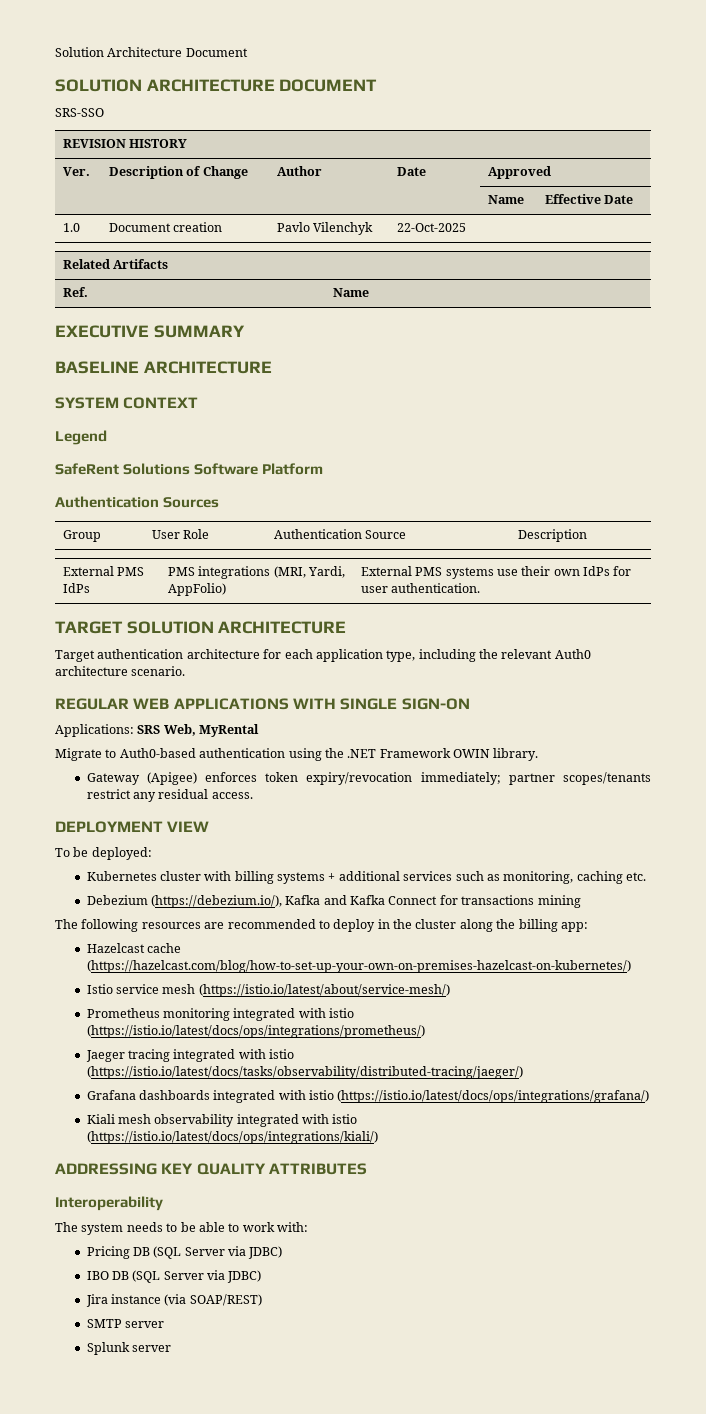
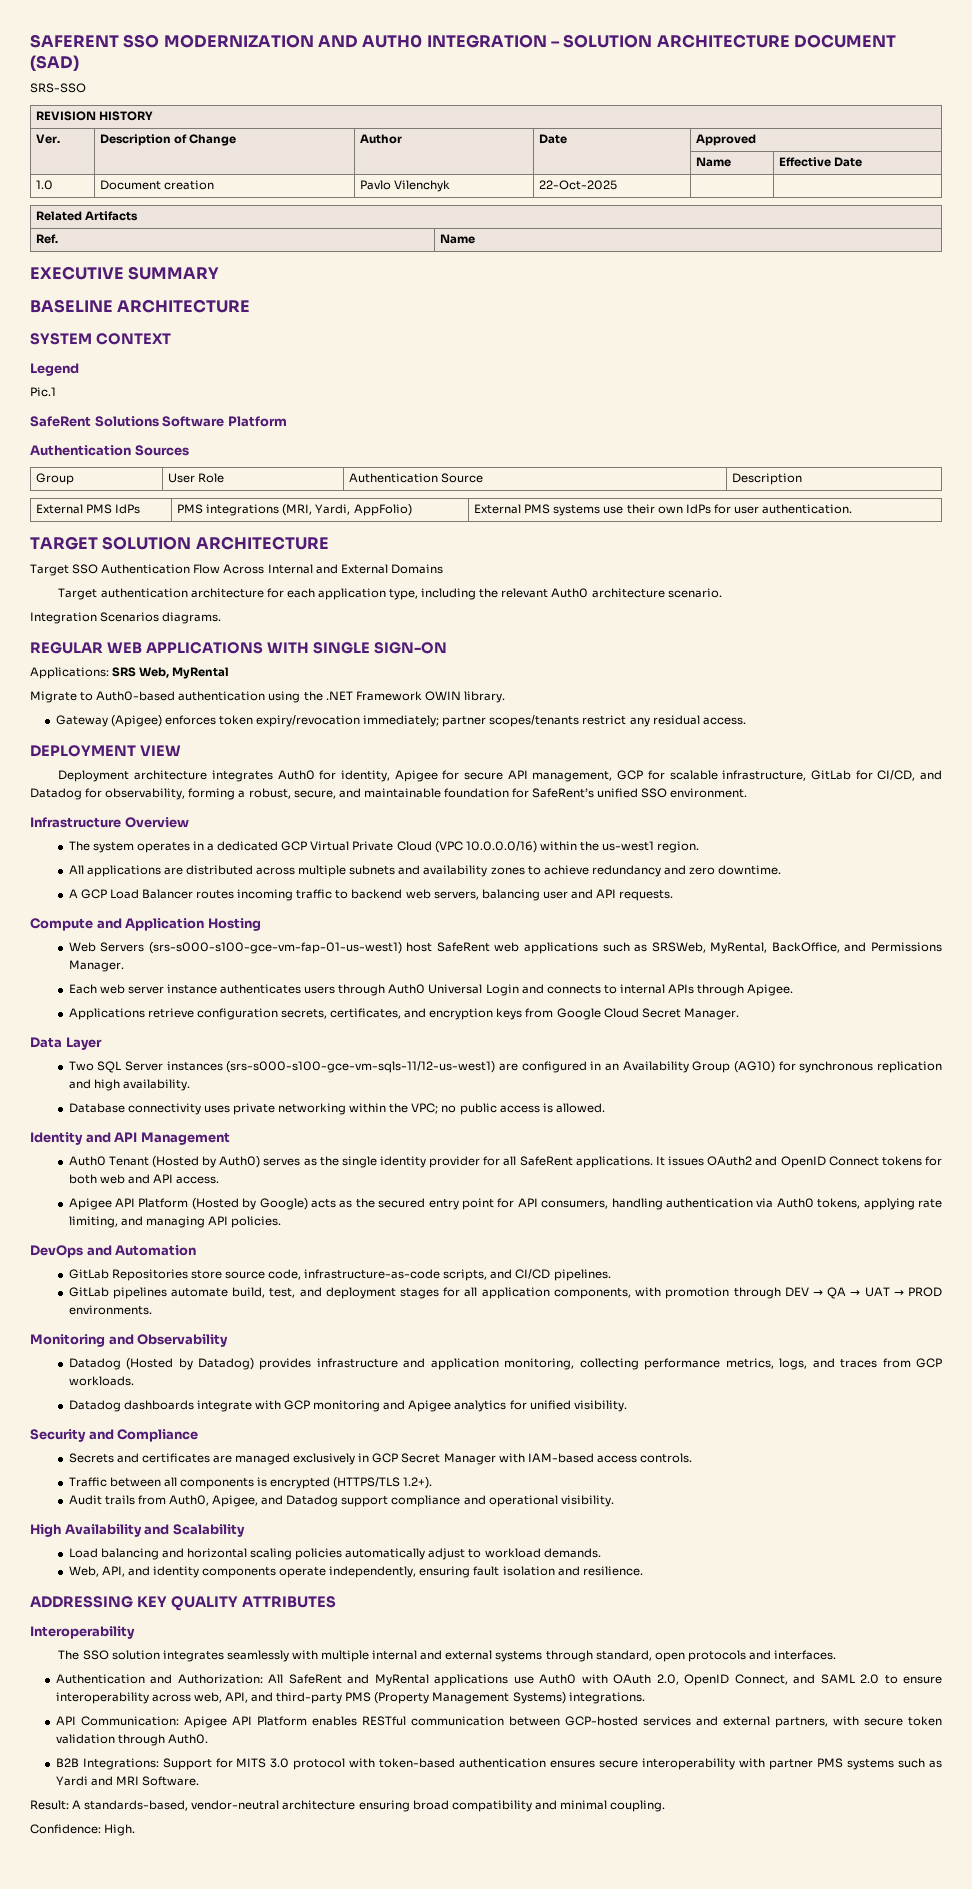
- Solution Architecture Document
- SOLUTION ARCHITECTURE DOCUMENT
+ SAFERENT SSO MODERNIZATION AND AUTH0 INTEGRATION – SOLUTION ARCHITECTURE DOCUMENT (SAD)
+ Pic.1
+ Target SSO Authentication Flow Across Internal and External Domains
+ Integration Scenarios diagrams.
- To be deployed:
- Kubernetes cluster with billing systems + additional services such as monitoring, caching etc.
- Debezium (https://debezium.io/), Kafka and Kafka Connect for transactions mining
- The following resources are recommended to deploy in the cluster along the billing app:
- Hazelcast cache (https://hazelcast.com/blog/how-to-set-up-your-own-on-premises-hazelcast-on-kubernetes/)
- Istio service mesh (https://istio.io/latest/about/service-mesh/)
- Prometheus monitoring integrated with istio (https://istio.io/latest/docs/ops/integrations/prometheus/)
- Jaeger tracing integrated with istio (https://istio.io/latest/docs/tasks/observability/distributed-tracing/jaeger/)
- Grafana dashboards integrated with istio (https://istio.io/latest/docs/ops/integrations/grafana/)
- Kiali mesh observability integrated with istio (https://istio.io/latest/docs/ops/integrations/kiali/)
+ Deployment architecture integrates Auth0 for identity, Apigee for secure API management, GCP for scalable infrastructure, GitLab for CI/CD, and Datadog for observability, forming a robust, secure, and maintainable foundation for SafeRent’s unified SSO environment.
+ Infrastructure Overview
+ The system operates in a dedicated GCP Virtual Private Cloud (VPC 10.0.0.0/16) within the us-west1 region.
+ All applications are distributed across multiple subnets and availability zones to achieve redundancy and zero downtime.
+ A GCP Load Balancer routes incoming traffic to backend web servers, balancing user and API requests.
+ Compute and Application Hosting
+ Web Servers (srs-s000-s100-gce-vm-fap-01-us-west1) host SafeRent web applications such as SRSWeb, MyRental, BackOffice, and Permissions Manager.
+ Each web server instance authenticates users through Auth0 Universal Login and connects to internal APIs through Apigee.
+ Applications retrieve configuration secrets, certificates, and encryption keys from Google Cloud Secret Manager.
+ Data Layer
+ Two SQL Server instances (srs-s000-s100-gce-vm-sqls-11/12-us-west1) are configured in an Availability Group (AG10) for synchronous replication and high availability.
+ Database connectivity uses private networking within the VPC; no public access is allowed.
+ Identity and API Management
+ Auth0 Tenant (Hosted by Auth0) serves as the single identity provider for all SafeRent applications. It issues OAuth2 and OpenID Connect tokens for both web and API access.
+ Apigee API Platform (Hosted by Google) acts as the secured entry point for API consumers, handling authentication via Auth0 tokens, applying rate limiting, and managing API policies.
+ DevOps and Automation
+ GitLab Repositories store source code, infrastructure-as-code scripts, and CI/CD pipelines.
+ GitLab pipelines automate build, test, and deployment stages for all application components, with promotion through DEV → QA → UAT → PROD environments.
+ Monitoring and Observability
+ Datadog (Hosted by Datadog) provides infrastructure and application monitoring, collecting performance metrics, logs, and traces from GCP workloads.
+ Datadog dashboards integrate with GCP monitoring and Apigee analytics for unified visibility.
+ Security and Compliance
+ Secrets and certificates are managed exclusively in GCP Secret Manager with IAM-based access controls.
+ Traffic between all components is encrypted (HTTPS/TLS 1.2+).
+ Audit trails from Auth0, Apigee, and Datadog support compliance and operational visibility.
+ High Availability and Scalability
+ Load balancing and horizontal scaling policies automatically adjust to workload demands.
+ Web, API, and identity components operate independently, ensuring fault isolation and resilience.
- The system needs to be able to work with:
- Pricing DB (SQL Server via JDBC)
- IBO DB (SQL Server via JDBC)
- Jira instance (via SOAP/REST)
- SMTP server
- Splunk server
+ The SSO solution integrates seamlessly with multiple internal and external systems through standard, open protocols and interfaces.
+ Authentication and Authorization: All SafeRent and MyRental applications use Auth0 with OAuth 2.0, OpenID Connect, and SAML 2.0 to ensure interoperability across web, API, and third-party PMS (Property Management Systems) integrations.
+ API Communication: Apigee API Platform enables RESTful communication between GCP-hosted services and external partners, with secure token validation through Auth0.
+ B2B Integrations: Support for MITS 3.0 protocol with token-based authentication ensures secure interoperability with partner PMS systems such as Yardi and MRI Software.
+ Result: A standards-based, vendor-neutral architecture ensuring broad compatibility and minimal coupling.
+ Confidence: High.

